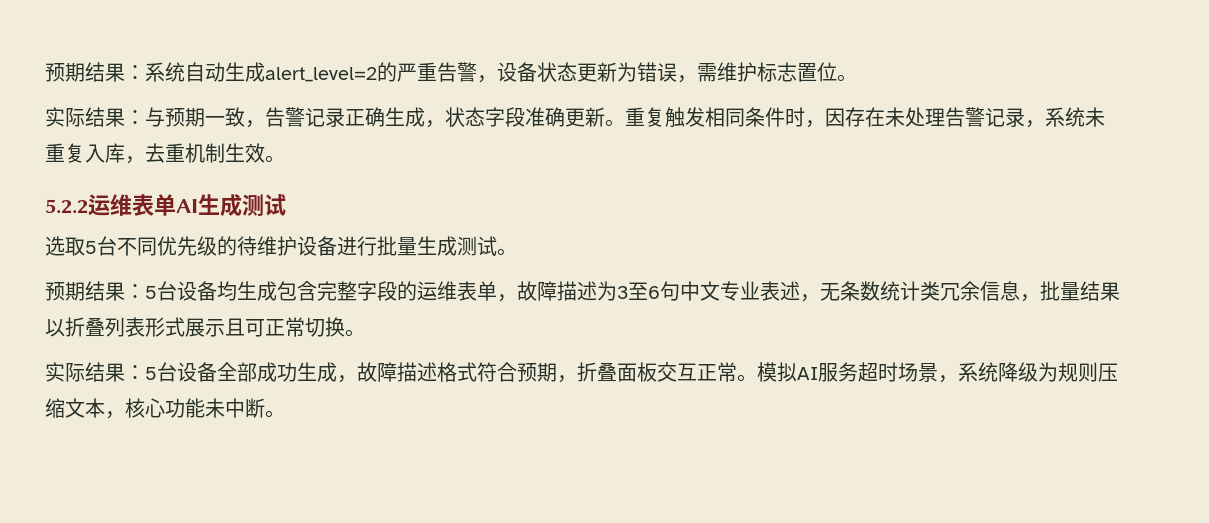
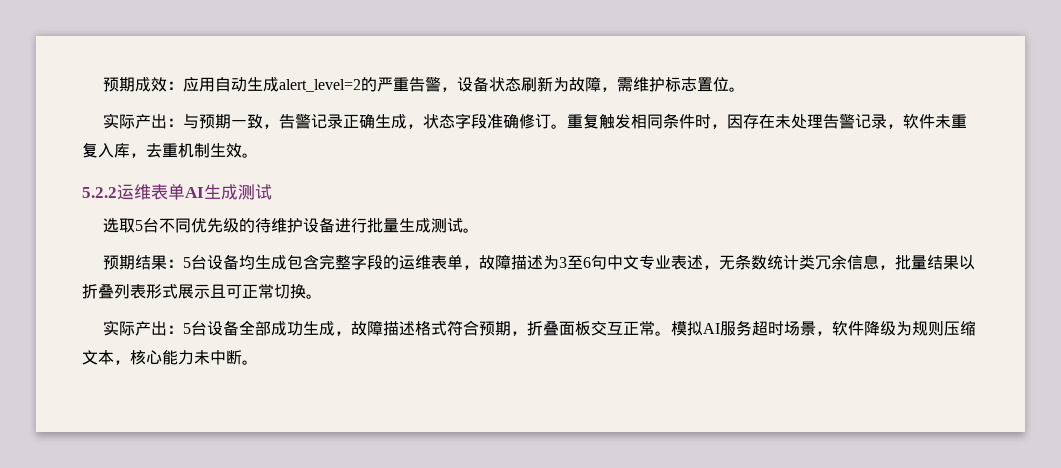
- 预期结果：系统自动生成alert_level=2的严重告警，设备状态更新为错误，需维护标志置位。
+ 预期成效：应用自动生成alert_level=2的严重告警，设备状态刷新为故障，需维护标志置位。
- 实际结果：与预期一致，告警记录正确生成，状态字段准确更新。
+ 实际产出：与预期一致，告警记录正确生成，状态字段准确修订。
- 重复触发相同条件时，因存在未处理告警记录，系统未重复入库，去重机制生效。
+ 重复触发相同条件时，因存在未处理告警记录，软件未重复入库，去重机制生效。
- 实际结果：5台设备全部成功生成，故障描述格式符合预期，折叠面板交互正常。
+ 实际产出：5台设备全部成功生成，故障描述格式符合预期，折叠面板交互正常。
- 模拟AI服务超时场景，系统降级为规则压缩文本，核心功能未中断。
+ 模拟AI服务超时场景，软件降级为规则压缩文本，核心能力未中断。

